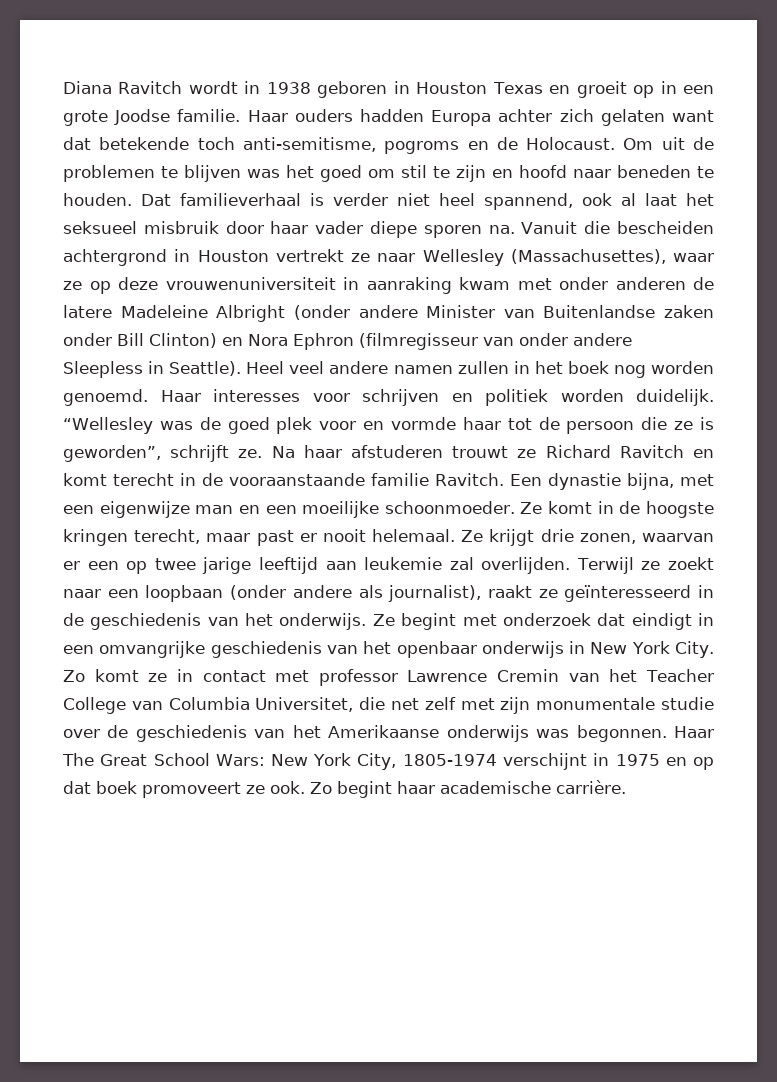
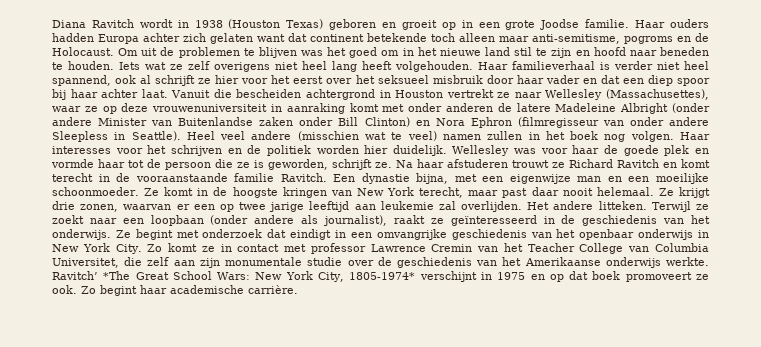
- Diana Ravitch wordt in 1938 geboren in Houston Texas en groeit op in een grote Joodse familie.
+ Diana Ravitch wordt in 1938 (Houston Texas) geboren en groeit op in een grote Joodse familie.
- Haar ouders hadden Europa achter zich gelaten want dat betekende toch anti-semitisme, pogroms en de Holocaust.
+ Haar ouders hadden Europa achter zich gelaten want dat continent betekende toch alleen maar anti-semitisme, pogroms en de Holocaust.
- Om uit de problemen te blijven was het goed om stil te zijn en hoofd naar beneden te houden.
+ Om uit de problemen te blijven was het goed om in het nieuwe land stil te zijn en hoofd naar beneden te houden.
- Dat familieverhaal is verder niet heel spannend, ook al laat het seksueel misbruik door haar vader diepe sporen na.
+ Iets wat ze zelf overigens niet heel lang heeft volgehouden. Haar familieverhaal is verder niet heel spannend, ook al schrijft ze hier voor het eerst over het seksueel misbruik door haar vader en dat een diep spoor bij haar achter laat.
- Vanuit die bescheiden achtergrond in Houston vertrekt ze naar Wellesley (Massachusettes), waar ze op deze vrouwenuniversiteit in aanraking kwam met onder anderen de latere Madeleine Albright (onder andere Minister van Buitenlandse zaken onder Bill Clinton) en Nora Ephron (filmregisseur van onder andere Sleepless in Seattle).
+ Vanuit die bescheiden achtergrond in Houston vertrekt ze naar Wellesley (Massachusettes), waar ze op deze vrouwenuniversiteit in aanraking komt met onder anderen de latere Madeleine Albright (onder andere Minister van Buitenlandse zaken onder Bill Clinton) en Nora Ephron (filmregisseur van onder andere Sleepless in Seattle).
- Heel veel andere namen zullen in het boek nog worden genoemd.
+ Heel veel andere (misschien wat te veel) namen zullen in het boek nog volgen.
- Haar interesses voor schrijven en politiek worden duidelijk. “Wellesley was de goed plek voor en vormde haar tot de persoon die ze is geworden”, schrijft ze.
+ Haar interesses voor het schrijven en de politiek worden hier duidelijk. Wellesley was voor haar de goede plek en vormde haar tot de persoon die ze is geworden, schrijft ze.
- Ze komt in de hoogste kringen terecht, maar past er nooit helemaal.
+ Ze komt in de hoogste kringen van New York terecht, maar past daar nooit helemaal.
+ Het andere litteken.
- Zo komt ze in contact met professor Lawrence Cremin van het Teacher College van Columbia Universitet, die net zelf met zijn monumentale studie over de geschiedenis van het Amerikaanse onderwijs was begonnen. Haar The Great School Wars: New York City, 1805-1974 verschijnt in 1975 en op dat boek promoveert ze ook.
+ Zo komt ze in contact met professor Lawrence Cremin van het Teacher College van Columbia Universitet, die zelf aan zijn monumentale studie over de geschiedenis van het Amerikaanse onderwijs werkte. Ravitch’ *The Great School Wars: New York City, 1805-1974* verschijnt in 1975 en op dat boek promoveert ze ook.

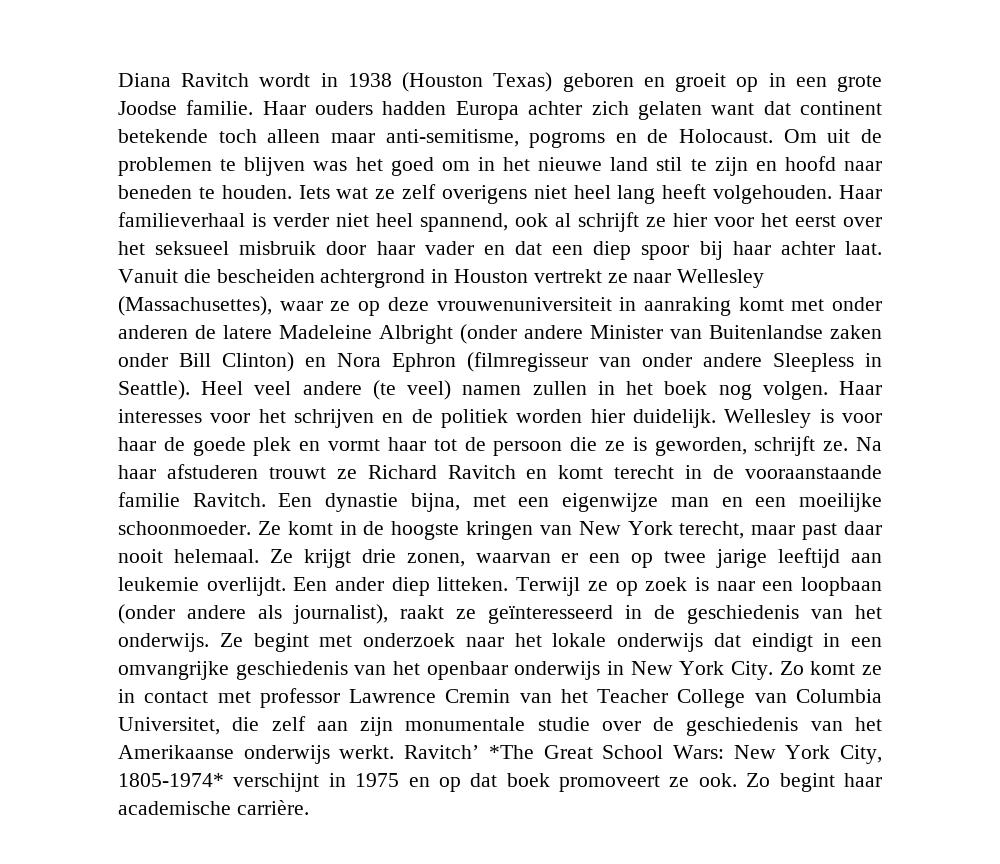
- Heel veel andere (misschien wat te veel) namen zullen in het boek nog volgen.
+ Heel veel andere (te veel) namen zullen in het boek nog volgen.
- Wellesley was voor haar de goede plek en vormde haar tot de persoon die ze is geworden, schrijft ze.
+ Wellesley is voor haar de goede plek en vormt haar tot de persoon die ze is geworden, schrijft ze.
- Ze krijgt drie zonen, waarvan er een op twee jarige leeftijd aan leukemie zal overlijden. Het andere litteken. Terwijl ze zoekt naar een loopbaan (onder andere als journalist), raakt ze geïnteresseerd in de geschiedenis van het onderwijs.
+ Ze krijgt drie zonen, waarvan er een op twee jarige leeftijd aan leukemie overlijdt. Een ander diep litteken. Terwijl ze op zoek is naar een loopbaan (onder andere als journalist), raakt ze geïnteresseerd in de geschiedenis van het onderwijs.
- Ze begint met onderzoek dat eindigt in een omvangrijke geschiedenis van het openbaar onderwijs in New York City.
+ Ze begint met onderzoek naar het lokale onderwijs dat eindigt in een omvangrijke geschiedenis van het openbaar onderwijs in New York City.
- Zo komt ze in contact met professor Lawrence Cremin van het Teacher College van Columbia Universitet, die zelf aan zijn monumentale studie over de geschiedenis van het Amerikaanse onderwijs werkte.
+ Zo komt ze in contact met professor Lawrence Cremin van het Teacher College van Columbia Universitet, die zelf aan zijn monumentale studie over de geschiedenis van het Amerikaanse onderwijs werkt.

